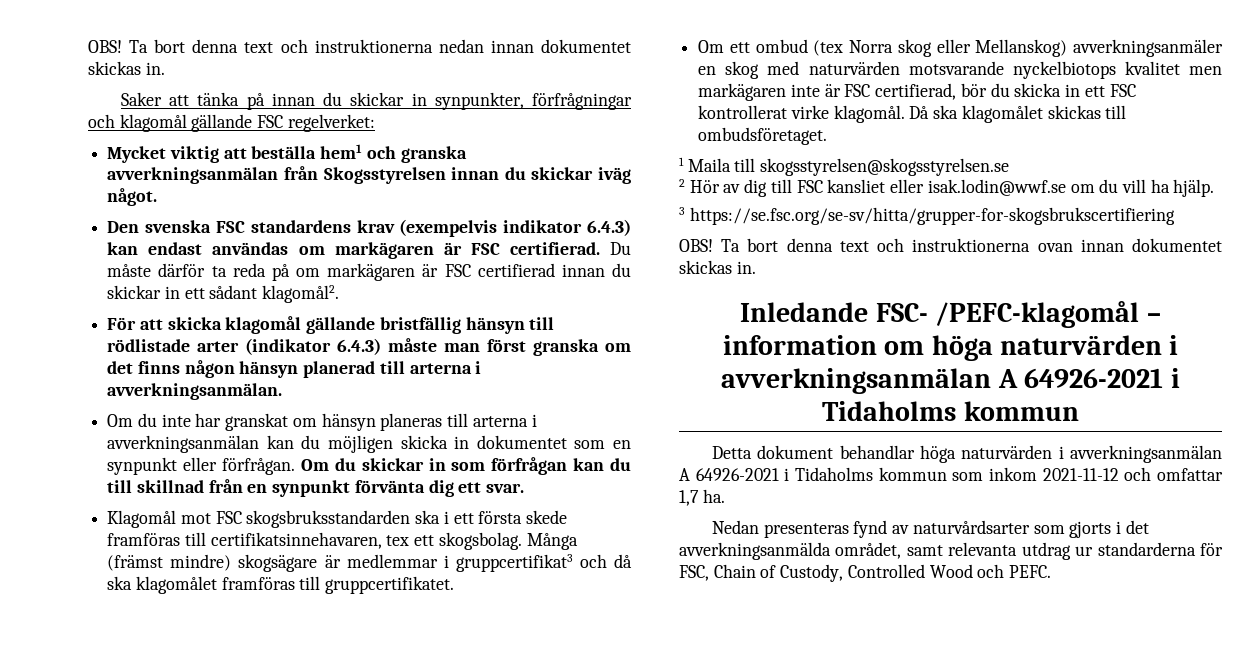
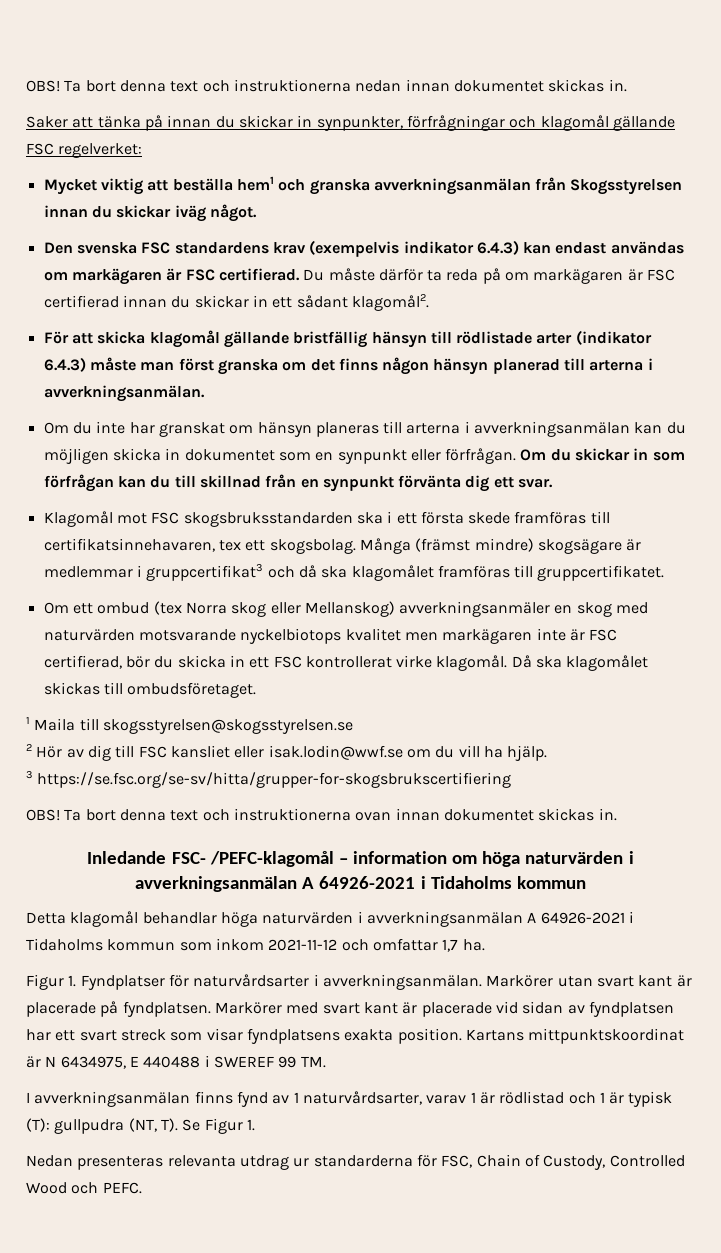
- Detta dokument behandlar höga naturvärden i avverkningsanmälan A 64926-2021 i Tidaholms kommun som inkom 2021-11-12 och omfattar 1,7 ha.
+ Detta klagomål behandlar höga naturvärden i avverkningsanmälan A 64926-2021 i Tidaholms kommun som inkom 2021-11-12 och omfattar 1,7 ha.
- Nedan presenteras fynd av naturvårdsarter som gjorts i det avverkningsanmälda området, samt relevanta utdrag ur standarderna för FSC, Chain of Custody, Controlled Wood och PEFC.
+ Figur 1. Fyndplatser för naturvårdsarter i avverkningsanmälan. Markörer utan svart kant är placerade på fyndplatsen. Markörer med svart kant är placerade vid sidan av fyndplatsen har ett svart streck som visar fyndplatsens exakta position. Kartans mittpunktskoordinat är N 6434975, E 440488 i SWEREF 99 TM.
+ I avverkningsanmälan finns fynd av 1 naturvårdsarter, varav 1 är rödlistad och 1 är typisk (T): gullpudra (NT, T). Se Figur 1.
+ Nedan presenteras relevanta utdrag ur standarderna för FSC, Chain of Custody, Controlled Wood och PEFC.

